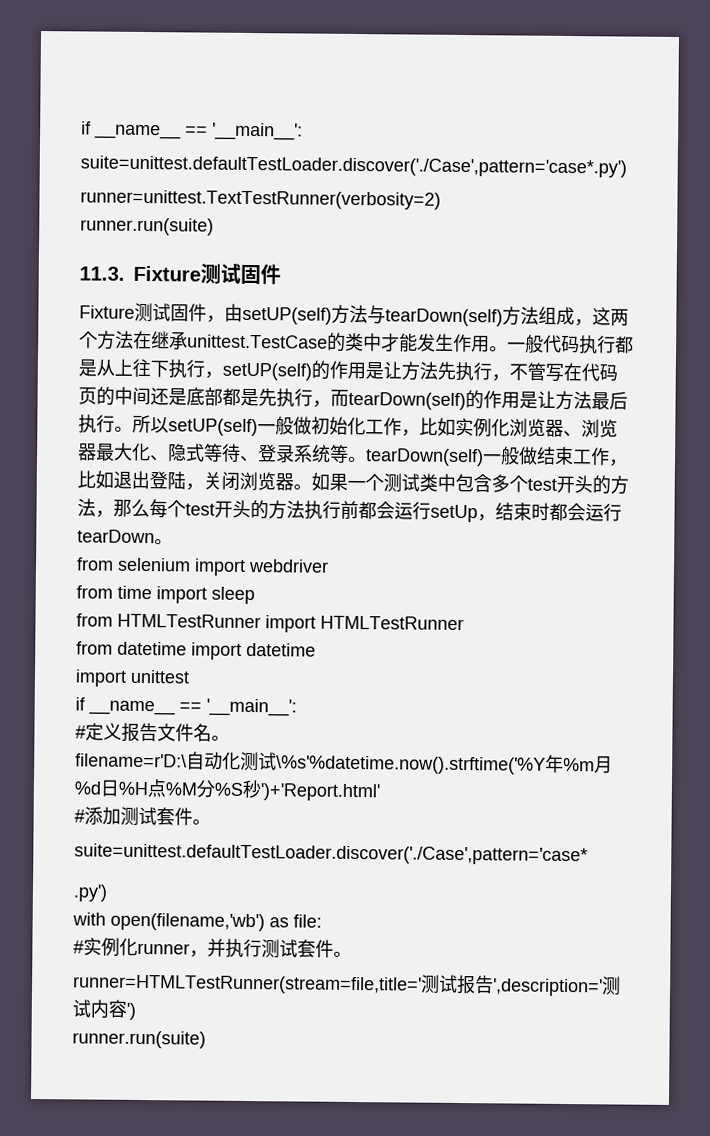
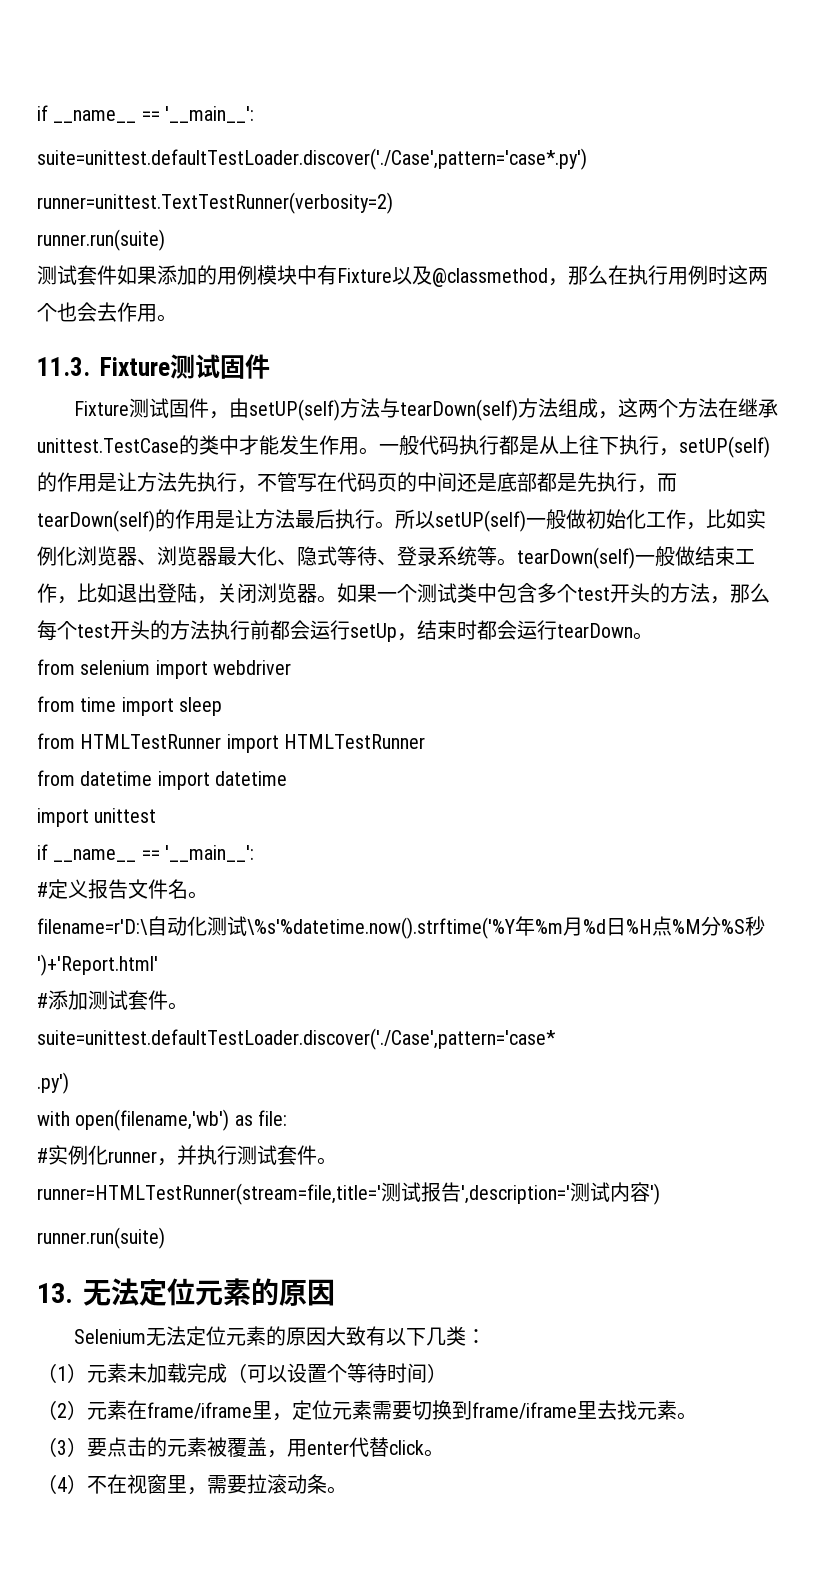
+ 测试套件如果添加的用例模块中有Fixture以及@classmethod，那么在执行用例时这两个也会去作用。
+ 13.无法定位元素的原因
+ Selenium无法定位元素的原因大致有以下几类：
+ （1）元素未加载完成（可以设置个等待时间）
+ （2）元素在frame/iframe里，定位元素需要切换到frame/iframe里去找元素。
+ （3）要点击的元素被覆盖，用enter代替click。
+ （4）不在视窗里，需要拉滚动条。

